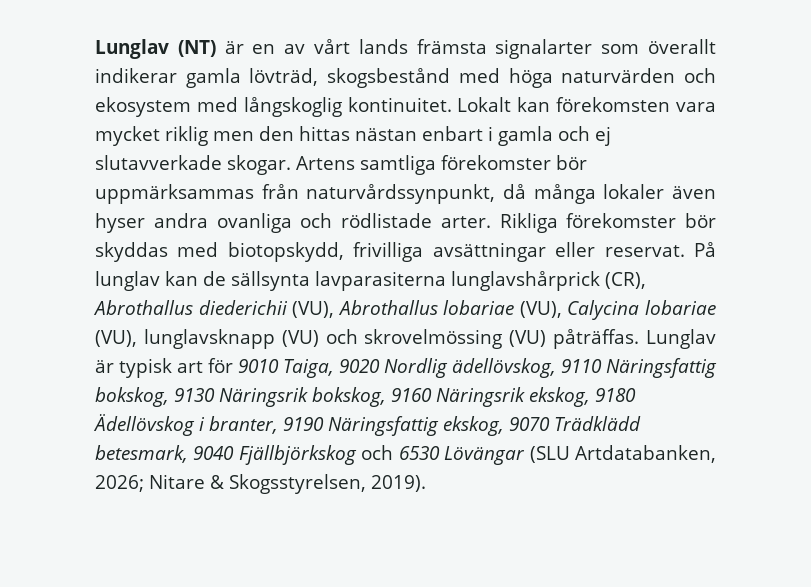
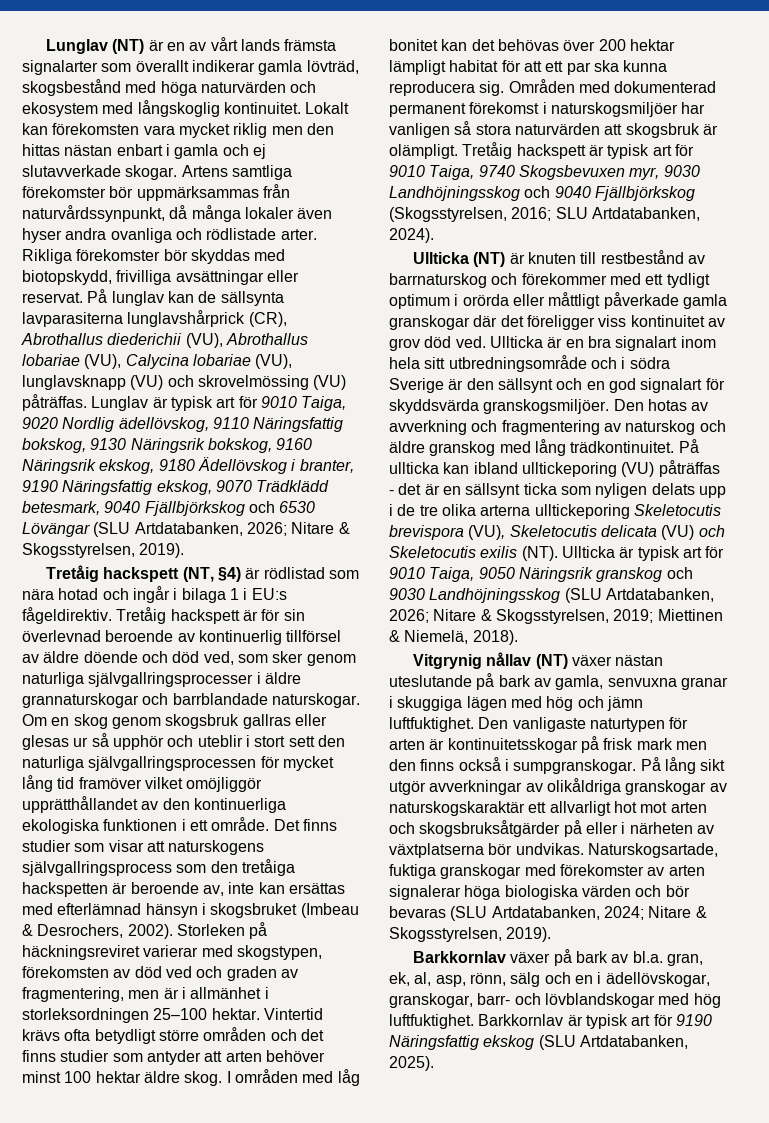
+ Tretåig hackspett (NT, §4) är rödlistad som nära hotad och ingår i bilaga 1 i EU:s fågeldirektiv. Tretåig hackspett är för sin överlevnad beroende av kontinuerlig tillförsel av äldre döende och död ved, som sker genom naturliga självgallringsprocesser i äldre grannaturskogar och barrblandade naturskogar. Om en skog genom skogsbruk gallras eller glesas ur så upphör och uteblir i stort sett den naturliga självgallringsprocessen för mycket lång tid framöver vilket omöjliggör upprätthållandet av den kontinuerliga ekologiska funktionen i ett område. Det finns studier som visar att naturskogens självgallringsprocess som den tretåiga hackspetten är beroende av, inte kan ersättas med efterlämnad hänsyn i skogsbruket (Imbeau & Desrochers, 2002). Storleken på häckningsreviret varierar med skogstypen, förekomsten av död ved och graden av fragmentering, men är i allmänhet i storleksordningen 25–100 hektar. Vintertid krävs ofta betydligt större områden och det finns studier som antyder att arten behöver minst 100 hektar äldre skog. I områden med låg bonitet kan det behövas över 200 hektar lämpligt habitat för att ett par ska kunna reproducera sig. Områden med dokumenterad permanent förekomst i naturskogsmiljöer har vanligen så stora naturvärden att skogsbruk är olämpligt. Tretåig hackspett är typisk art för 9010 Taiga, 9740 Skogsbevuxen myr, 9030 Landhöjningsskog och 9040 Fjällbjörkskog (Skogsstyrelsen, 2016; SLU Artdatabanken, 2024).
+ Ullticka (NT) är knuten till restbestånd av barrnaturskog och förekommer med ett tydligt optimum i orörda eller måttligt påverkade gamla granskogar där det föreligger viss kontinuitet av grov död ved. Ullticka är en bra signalart inom hela sitt utbredningsområde och i södra Sverige är den sällsynt och en god signalart för skyddsvärda granskogsmiljöer. Den hotas av avverkning och fragmentering av naturskog och äldre granskog med lång trädkontinuitet. På ullticka kan ibland ulltickeporing (VU) påträffas - det är en sällsynt ticka som nyligen delats upp i de tre olika arterna ulltickeporing Skeletocutis brevispora (VU), Skeletocutis delicata (VU) och Skeletocutis exilis (NT). Ullticka är typisk art för 9010 Taiga, 9050 Näringsrik granskog och 9030 Landhöjningsskog (SLU Artdatabanken, 2026; Nitare & Skogsstyrelsen, 2019; Miettinen & Niemelä, 2018).
+ Vitgrynig nållav (NT) växer nästan uteslutande på bark av gamla, senvuxna granar i skuggiga lägen med hög och jämn luftfuktighet. Den vanligaste naturtypen för arten är kontinuitetsskogar på frisk mark men den finns också i sumpgranskogar. På lång sikt utgör avverkningar av olikåldriga granskogar av naturskogskaraktär ett allvarligt hot mot arten och skogsbruksåtgärder på eller i närheten av växtplatserna bör undvikas. Naturskogsartade, fuktiga granskogar med förekomster av arten signalerar höga biologiska värden och bör bevaras (SLU Artdatabanken, 2024; Nitare & Skogsstyrelsen, 2019).
+ Barkkornlav växer på bark av bl.a. gran, ek, al, asp, rönn, sälg och en i ädellövskogar, granskogar, barr- och lövblandskogar med hög luftfuktighet. Barkkornlav är typisk art för 9190 Näringsfattig ekskog (SLU Artdatabanken, 2025).

